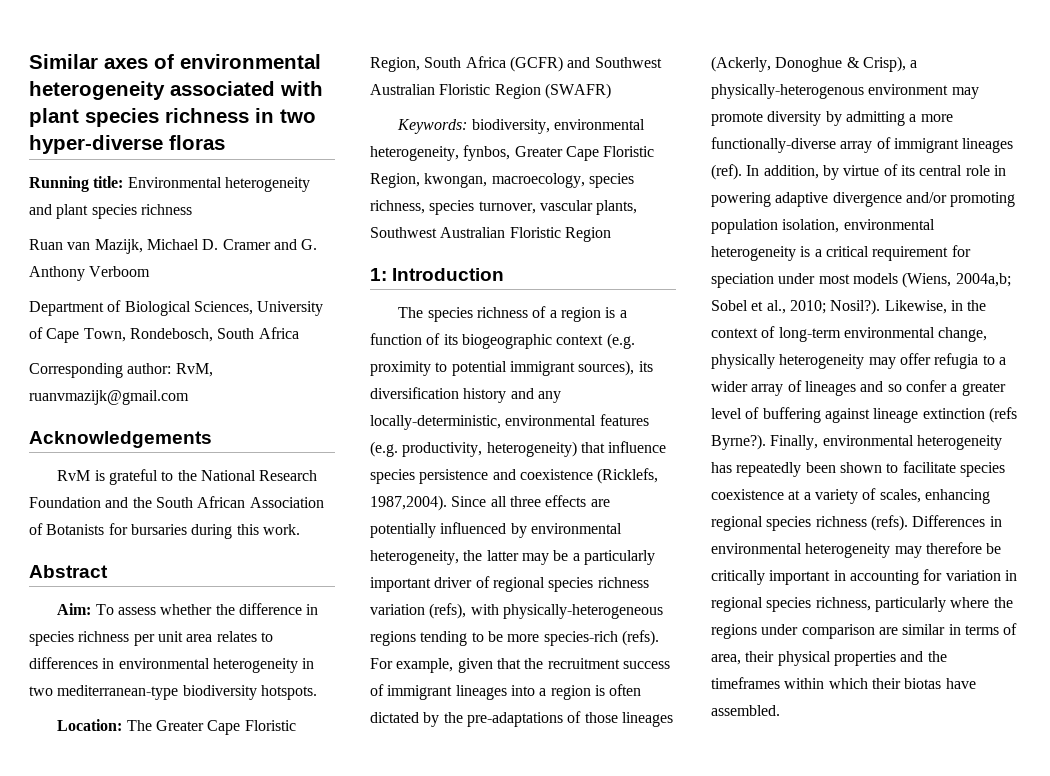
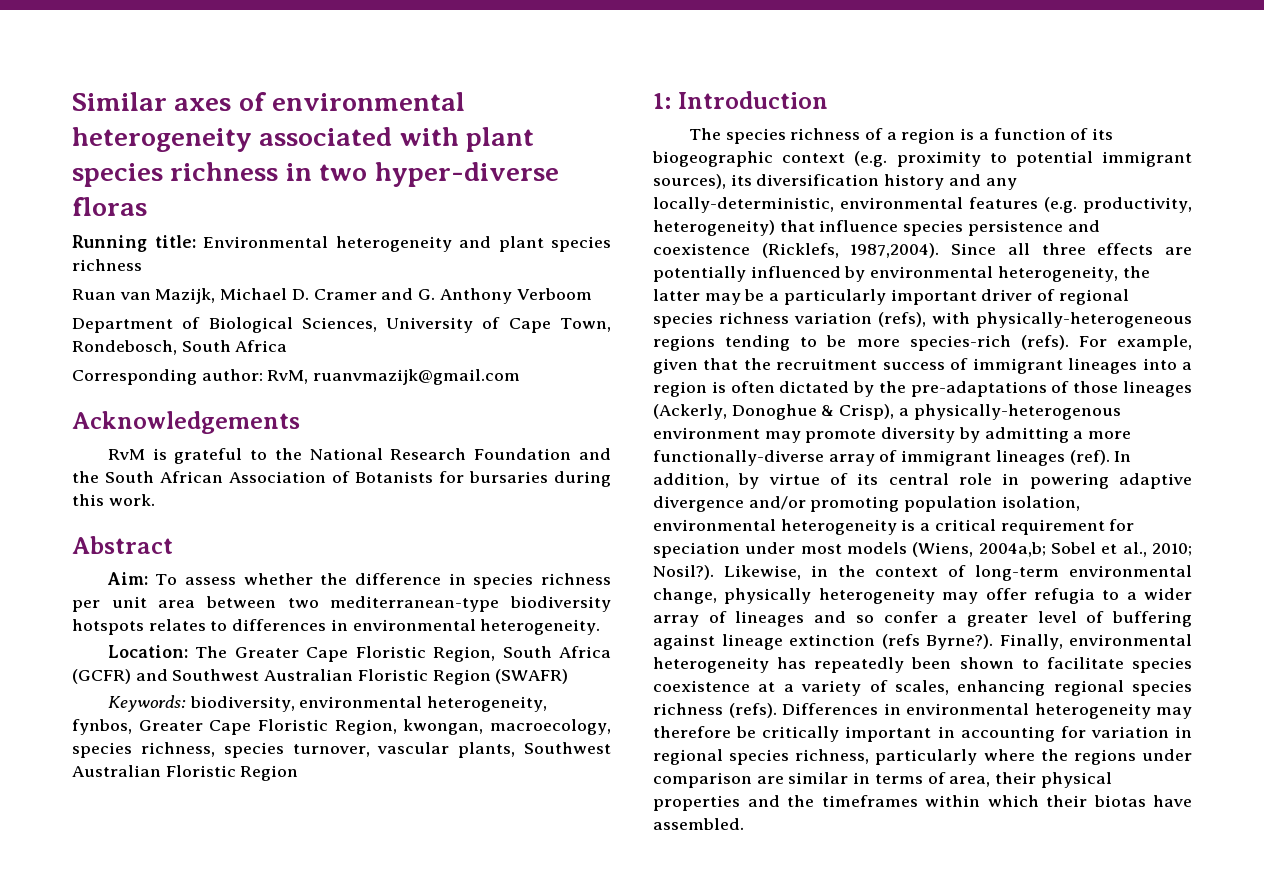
- Aim: To assess whether the difference in species richness per unit area relates to differences in environmental heterogeneity in two mediterranean-type biodiversity hotspots.
+ Aim: To assess whether the difference in species richness per unit area between two mediterranean-type biodiversity hotspots relates to differences in environmental heterogeneity.

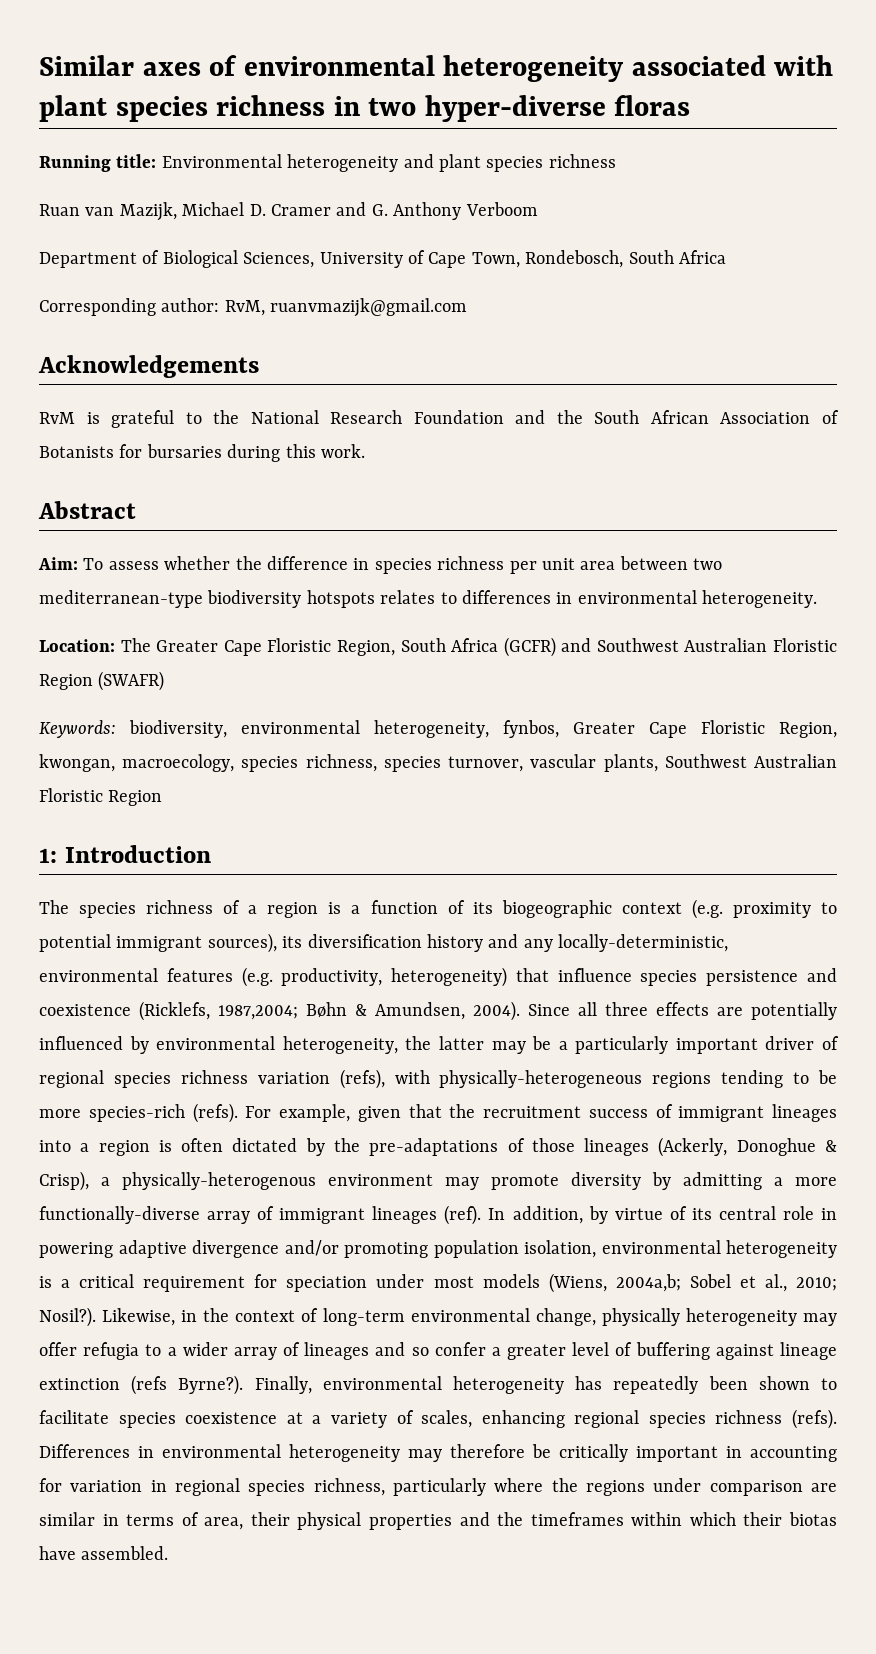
- The species richness of a region is a function of its biogeographic context (e.g. proximity to potential immigrant sources), its diversification history and any locally-deterministic, environmental features (e.g. productivity, heterogeneity) that influence species persistence and coexistence (Ricklefs, 1987,2004).
+ The species richness of a region is a function of its biogeographic context (e.g. proximity to potential immigrant sources), its diversification history and any locally-deterministic, environmental features (e.g. productivity, heterogeneity) that influence species persistence and coexistence (Ricklefs, 1987,2004; Bøhn & Amundsen, 2004).

